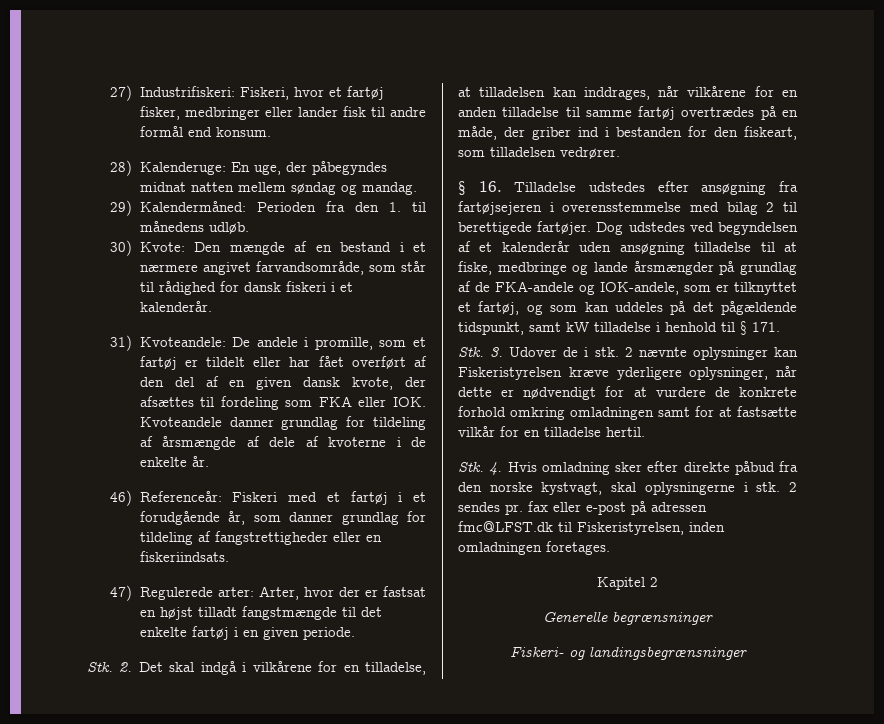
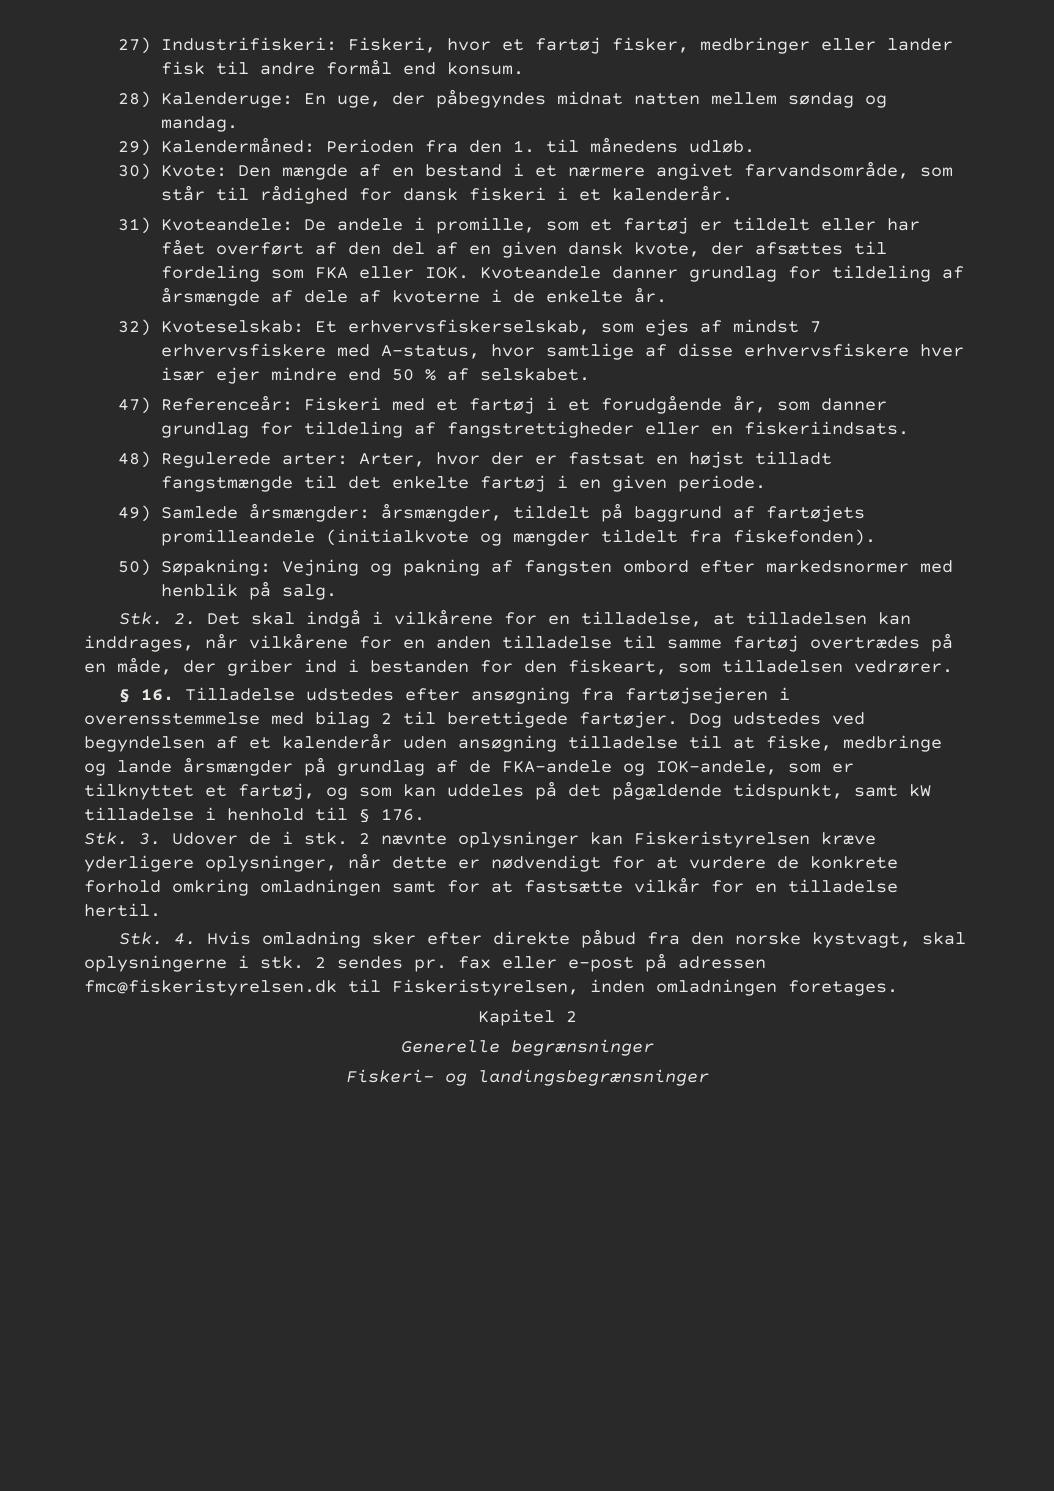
- 46) Referenceår: Fiskeri med et fartøj i et forudgående år, som danner grundlag for tildeling af fangstrettigheder eller en fiskeriindsats.
+ 32) Kvoteselskab: Et erhvervsfiskerselskab, som ejes af mindst 7 erhvervsfiskere med A-status, hvor samtlige af disse erhvervsfiskere hver især ejer mindre end 50 % af selskabet.
+ 47) Referenceår: Fiskeri med et fartøj i et forudgående år, som danner grundlag for tildeling af fangstrettigheder eller en fiskeriindsats.
- 47) Regulerede arter: Arter, hvor der er fastsat en højst tilladt fangstmængde til det enkelte fartøj i en given periode.
+ 48) Regulerede arter: Arter, hvor der er fastsat en højst tilladt fangstmængde til det enkelte fartøj i en given periode.
+ 49) Samlede årsmængder: årsmængder, tildelt på baggrund af fartøjets promilleandele (initialkvote og mængder tildelt fra fiskefonden).
+ 50) Søpakning: Vejning og pakning af fangsten ombord efter markedsnormer med henblik på salg.
- Dog udstedes ved begyndelsen af et kalenderår uden ansøgning tilladelse til at fiske, medbringe og lande årsmængder på grundlag af de FKA-andele og IOK-andele, som er tilknyttet et fartøj, og som kan uddeles på det pågældende tidspunkt, samt kW tilladelse i henhold til § 171.
+ Dog udstedes ved begyndelsen af et kalenderår uden ansøgning tilladelse til at fiske, medbringe og lande årsmængder på grundlag af de FKA-andele og IOK-andele, som er tilknyttet et fartøj, og som kan uddeles på det pågældende tidspunkt, samt kW tilladelse i henhold til § 176.
- 2 sendes pr. fax eller e-post på adressen fmc@LFST.dk til Fiskeristyrelsen, inden omladningen foretages.
+ 2 sendes pr. fax eller e-post på adressen fmc@fiskeristyrelsen.dk til Fiskeristyrelsen, inden omladningen foretages.

